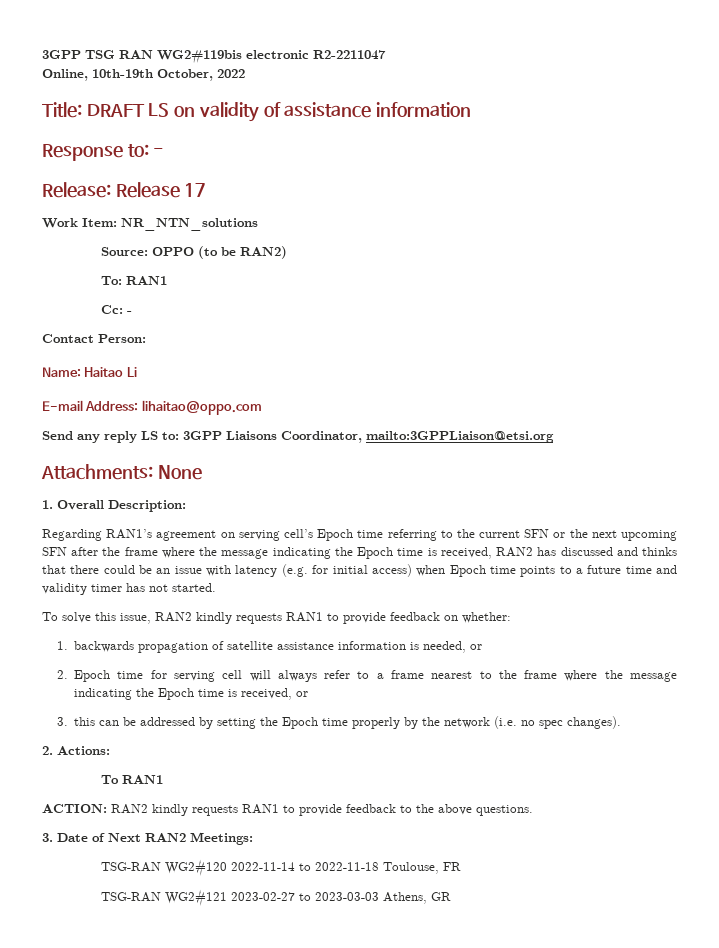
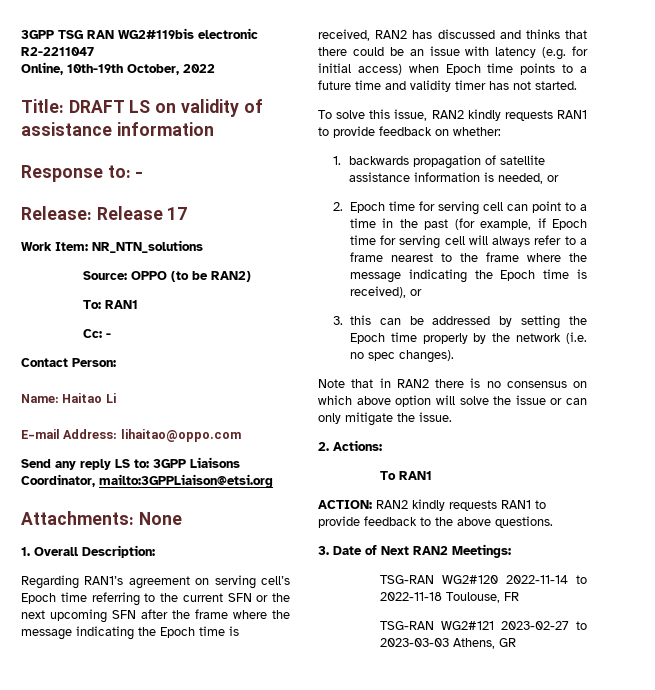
- 2. Epoch time for serving cell will always refer to a frame nearest to the frame where the message indicating the Epoch time is received, or
+ 2. Epoch time for serving cell can point to a time in the past (for example, if Epoch time for serving cell will always refer to a frame nearest to the frame where the message indicating the Epoch time is received), or
+ Note that in RAN2 there is no consensus on which above option will solve the issue or can only mitigate the issue.

